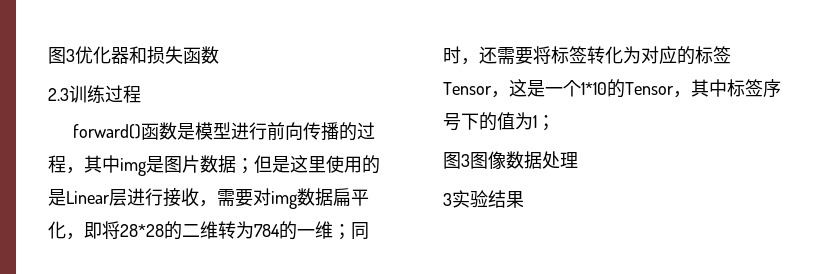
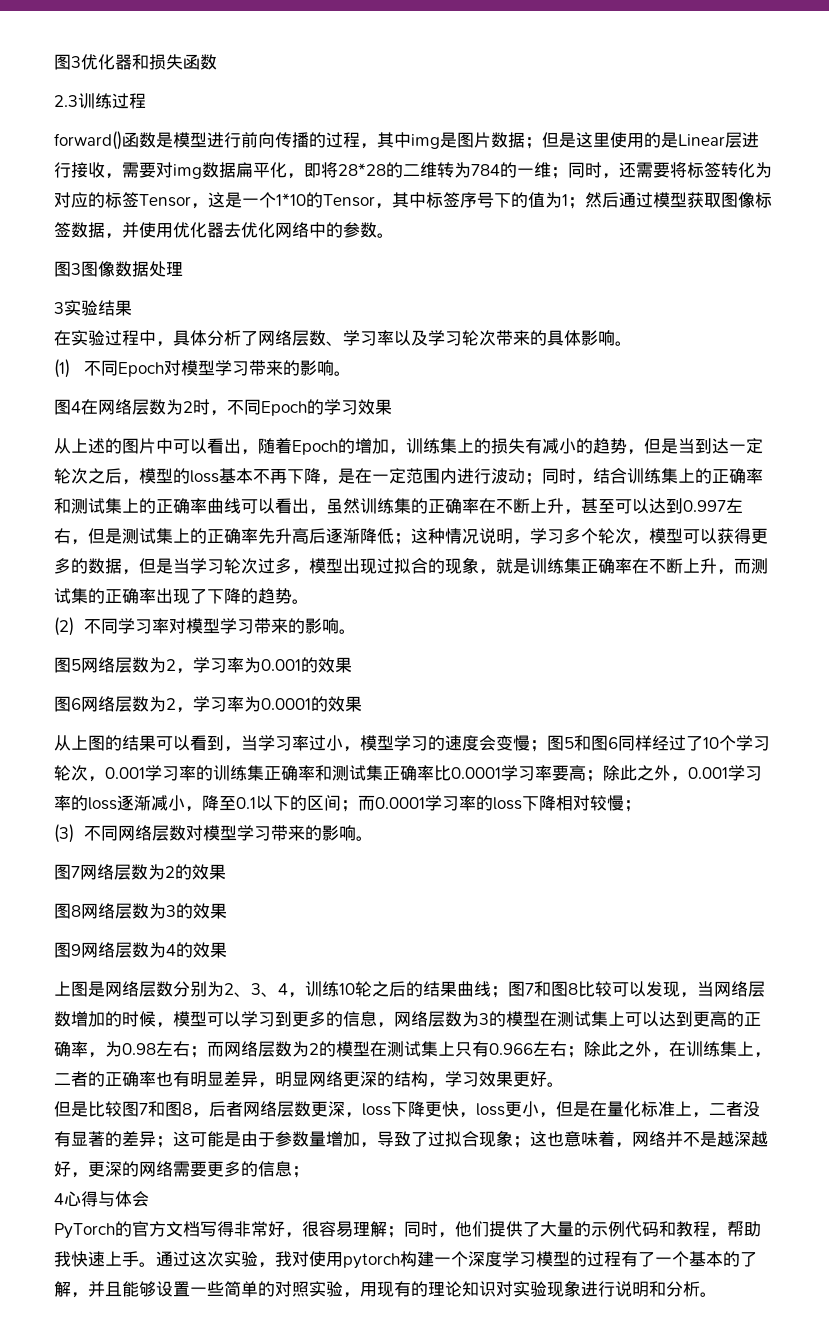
- forward()函数是模型进行前向传播的过程，其中img是图片数据；但是这里使用的是Linear层进行接收，需要对img数据扁平化，即将28*28的二维转为784的一维；同时，还需要将标签转化为对应的标签Tensor，这是一个1*10的Tensor，其中标签序号下的值为1；
+ forward()函数是模型进行前向传播的过程，其中img是图片数据；但是这里使用的是Linear层进行接收，需要对img数据扁平化，即将28*28的二维转为784的一维；同时，还需要将标签转化为对应的标签Tensor，这是一个1*10的Tensor，其中标签序号下的值为1；然后通过模型获取图像标签数据，并使用优化器去优化网络中的参数。
+ 在实验过程中，具体分析了网络层数、学习率以及学习轮次带来的具体影响。
+ (1)不同Epoch对模型学习带来的影响。
+ 图4在网络层数为2时，不同Epoch的学习效果
+ 从上述的图片中可以看出，随着Epoch的增加，训练集上的损失有减小的趋势，但是当到达一定轮次之后，模型的loss基本不再下降，是在一定范围内进行波动；同时，结合训练集上的正确率和测试集上的正确率曲线可以看出，虽然训练集的正确率在不断上升，甚至可以达到0.997左右，但是测试集上的正确率先升高后逐渐降低；这种情况说明，学习多个轮次，模型可以获得更多的数据，但是当学习轮次过多，模型出现过拟合的现象，就是训练集正确率在不断上升，而测试集的正确率出现了下降的趋势。
+ (2)不同学习率对模型学习带来的影响。
+ 图5网络层数为2，学习率为0.001的效果
+ 图6网络层数为2，学习率为0.0001的效果
+ 从上图的结果可以看到，当学习率过小，模型学习的速度会变慢；图5和图6同样经过了10个学习轮次，0.001学习率的训练集正确率和测试集正确率比0.0001学习率要高；除此之外，0.001学习率的loss逐渐减小，降至0.1以下的区间；而0.0001学习率的loss下降相对较慢；
+ (3)不同网络层数对模型学习带来的影响。
+ 图7网络层数为2的效果
+ 图8网络层数为3的效果
+ 图9网络层数为4的效果
+ 上图是网络层数分别为2、3、4，训练10轮之后的结果曲线；图7和图8比较可以发现，当网络层数增加的时候，模型可以学习到更多的信息，网络层数为3的模型在测试集上可以达到更高的正确率，为0.98左右；而网络层数为2的模型在测试集上只有0.966左右；除此之外，在训练集上，二者的正确率也有明显差异，明显网络更深的结构，学习效果更好。
+ 但是比较图7和图8，后者网络层数更深，loss下降更快，loss更小，但是在量化标准上，二者没有显著的差异；这可能是由于参数量增加，导致了过拟合现象；这也意味着，网络并不是越深越好，更深的网络需要更多的信息；
+ 4心得与体会
+ PyTorch的官方文档写得非常好，很容易理解；同时，他们提供了大量的示例代码和教程，帮助我快速上手。通过这次实验，我对使用pytorch构建一个深度学习模型的过程有了一个基本的了解，并且能够设置一些简单的对照实验，用现有的理论知识对实验现象进行说明和分析。

